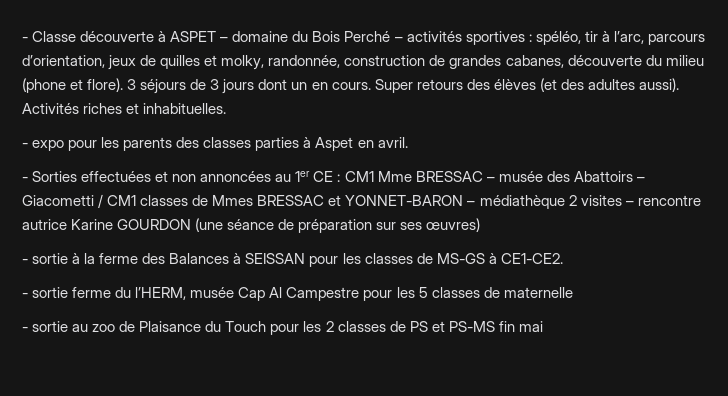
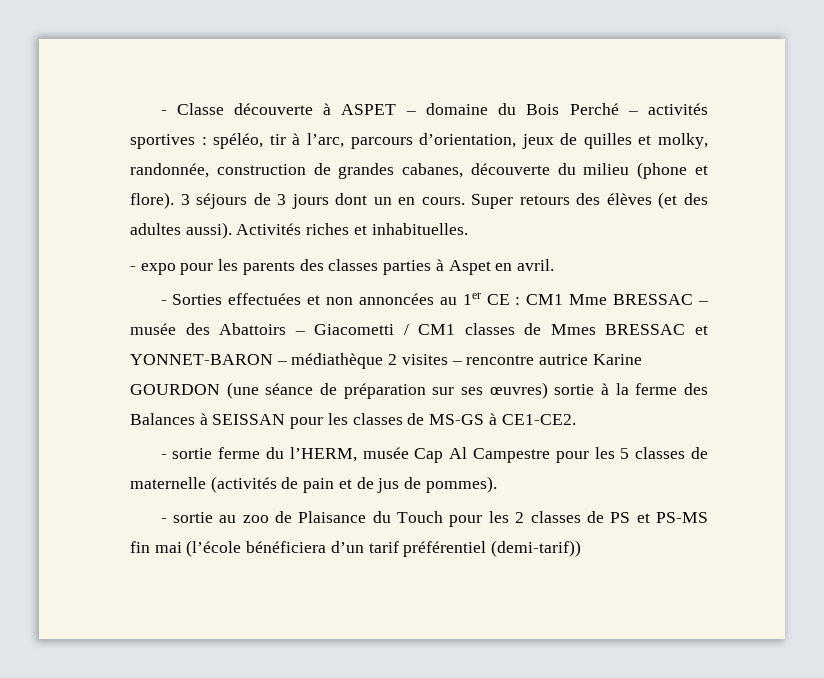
- - Sorties effectuées et non annoncées au 1er CE : CM1 Mme BRESSAC – musée des Abattoirs – Giacometti / CM1 classes de Mmes BRESSAC et YONNET-BARON – médiathèque 2 visites – rencontre autrice Karine GOURDON (une séance de préparation sur ses œuvres)
- - sortie à la ferme des Balances à SEISSAN pour les classes de MS-GS à CE1-CE2.
+ - Sorties effectuées et non annoncées au 1er CE : CM1 Mme BRESSAC – musée des Abattoirs – Giacometti / CM1 classes de Mmes BRESSAC et YONNET-BARON – médiathèque 2 visites – rencontre autrice Karine GOURDON (une séance de préparation sur ses œuvres) sortie à la ferme des Balances à SEISSAN pour les classes de MS-GS à CE1-CE2.
- - sortie ferme du l’HERM, musée Cap Al Campestre pour les 5 classes de maternelle
+ - sortie ferme du l’HERM, musée Cap Al Campestre pour les 5 classes de maternelle (activités de pain et de jus de pommes).
- - sortie au zoo de Plaisance du Touch pour les 2 classes de PS et PS-MS fin mai
+ - sortie au zoo de Plaisance du Touch pour les 2 classes de PS et PS-MS fin mai (l’école bénéficiera d’un tarif préférentiel (demi-tarif))

